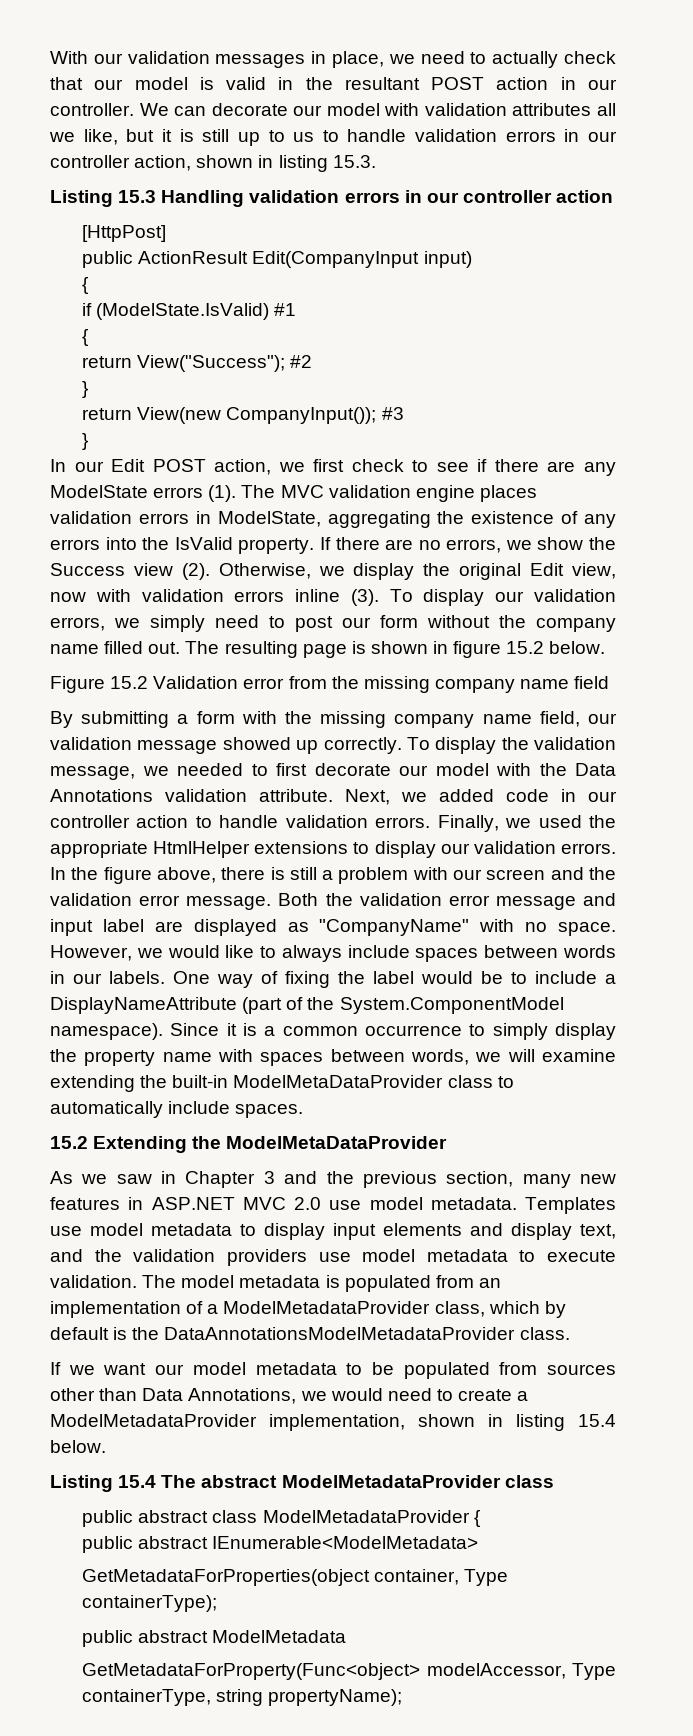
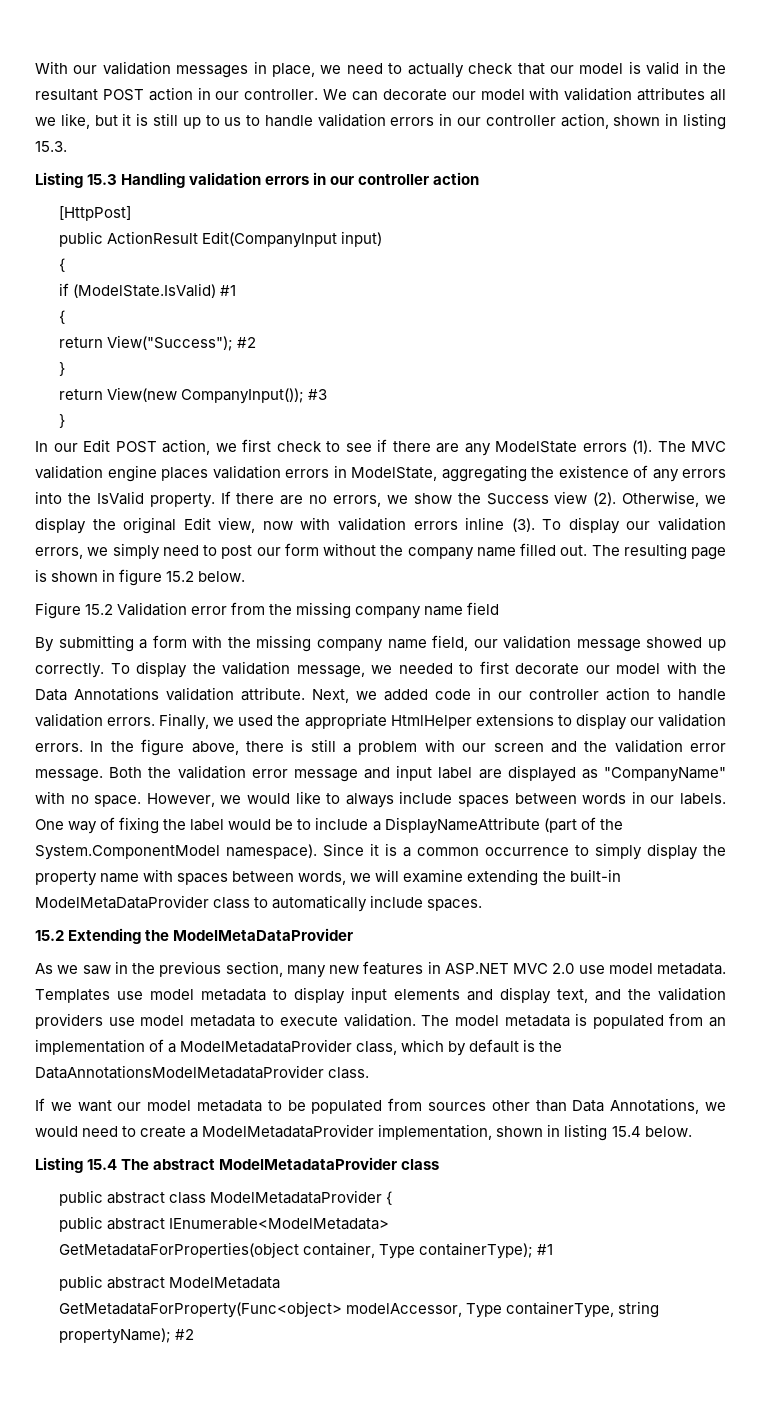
- As we saw in Chapter 3 and the previous section, many new features in ASP.NET MVC 2.0 use model metadata.
+ As we saw in the previous section, many new features in ASP.NET MVC 2.0 use model metadata.
- GetMetadataForProperties(object container, Type containerType);
+ GetMetadataForProperties(object container, Type containerType); #1
- GetMetadataForProperty(Func<object> modelAccessor, Type containerType, string propertyName);
+ GetMetadataForProperty(Func<object> modelAccessor, Type containerType, string propertyName); #2

